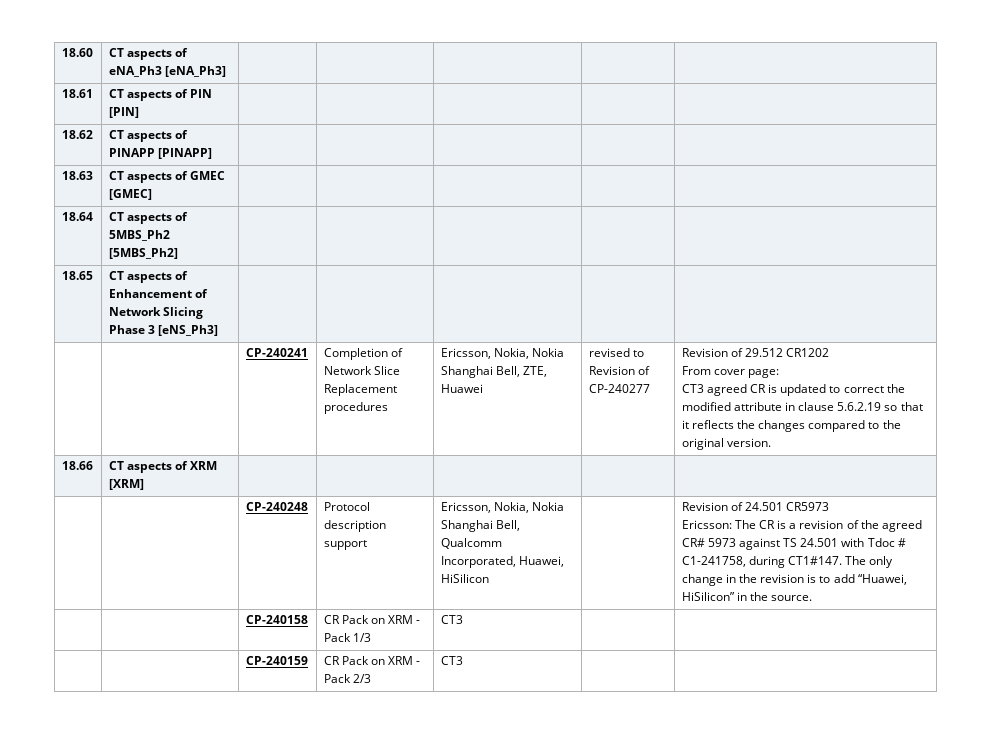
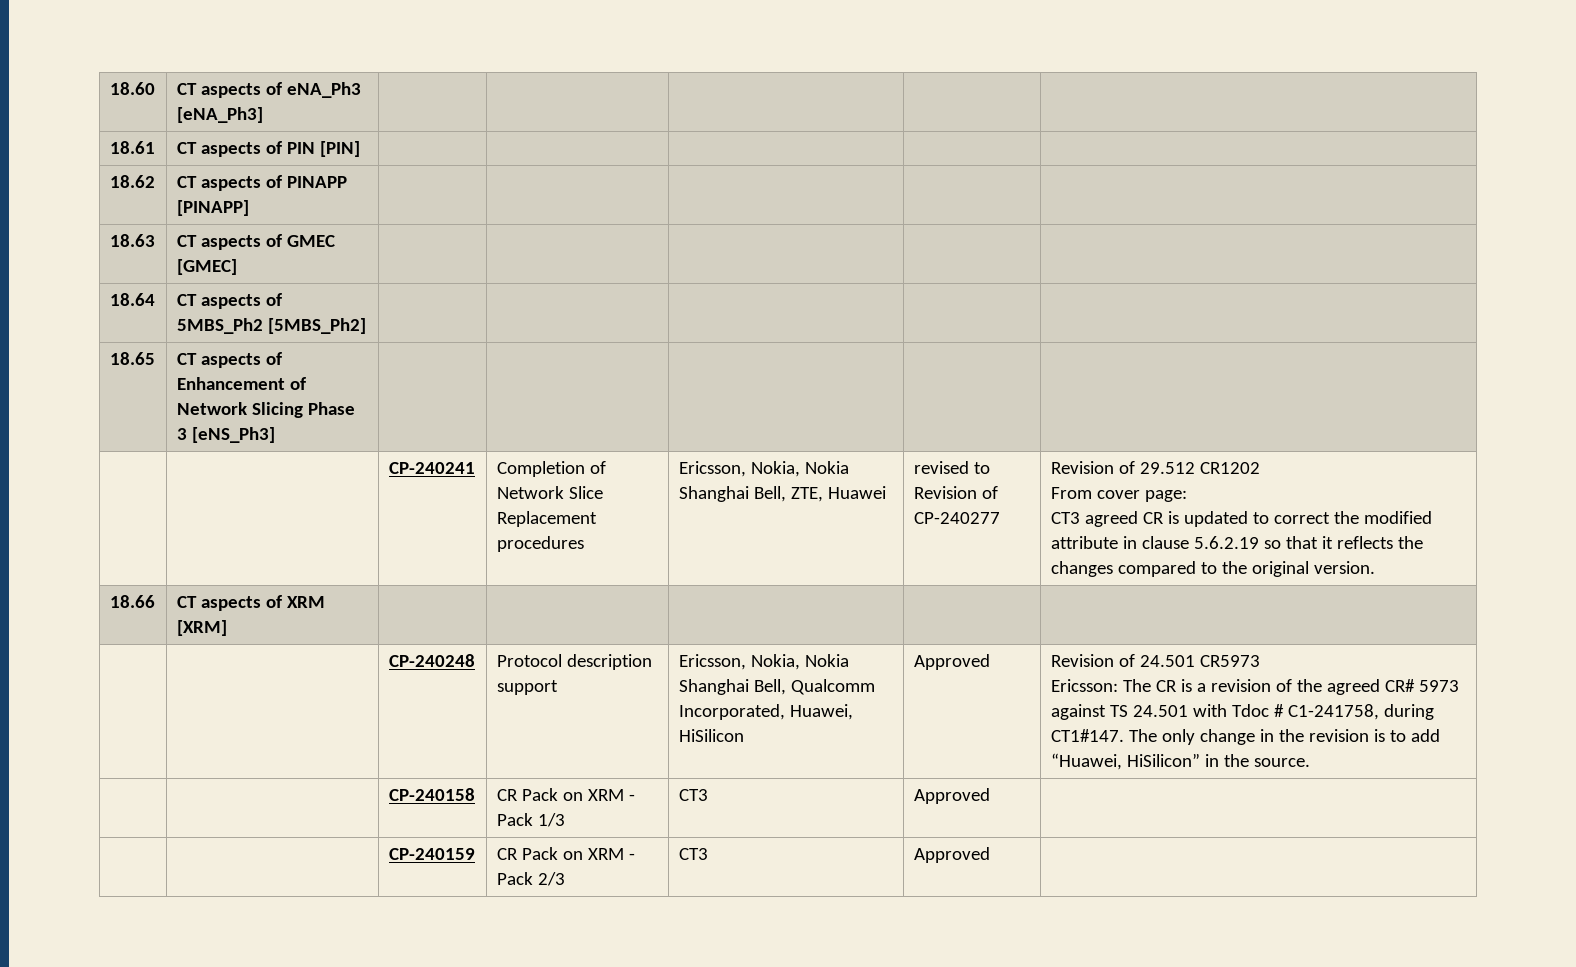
- Ericsson, Nokia, Nokia Shanghai Bell, Qualcomm Incorporated, Huawei, HiSilicon
+ Ericsson, Nokia, Nokia Shanghai Bell, Qualcomm Incorporated, Huawei, HiSilicon | Approved
- | | CP-240158 | CR Pack on XRM - Pack 1/3 | CT3 | |
+ | | CP-240158 | CR Pack on XRM - Pack 1/3 | CT3 | Approved |
- | | CP-240159 | CR Pack on XRM - Pack 2/3 | CT3 | |
+ | | CP-240159 | CR Pack on XRM - Pack 2/3 | CT3 | Approved |

